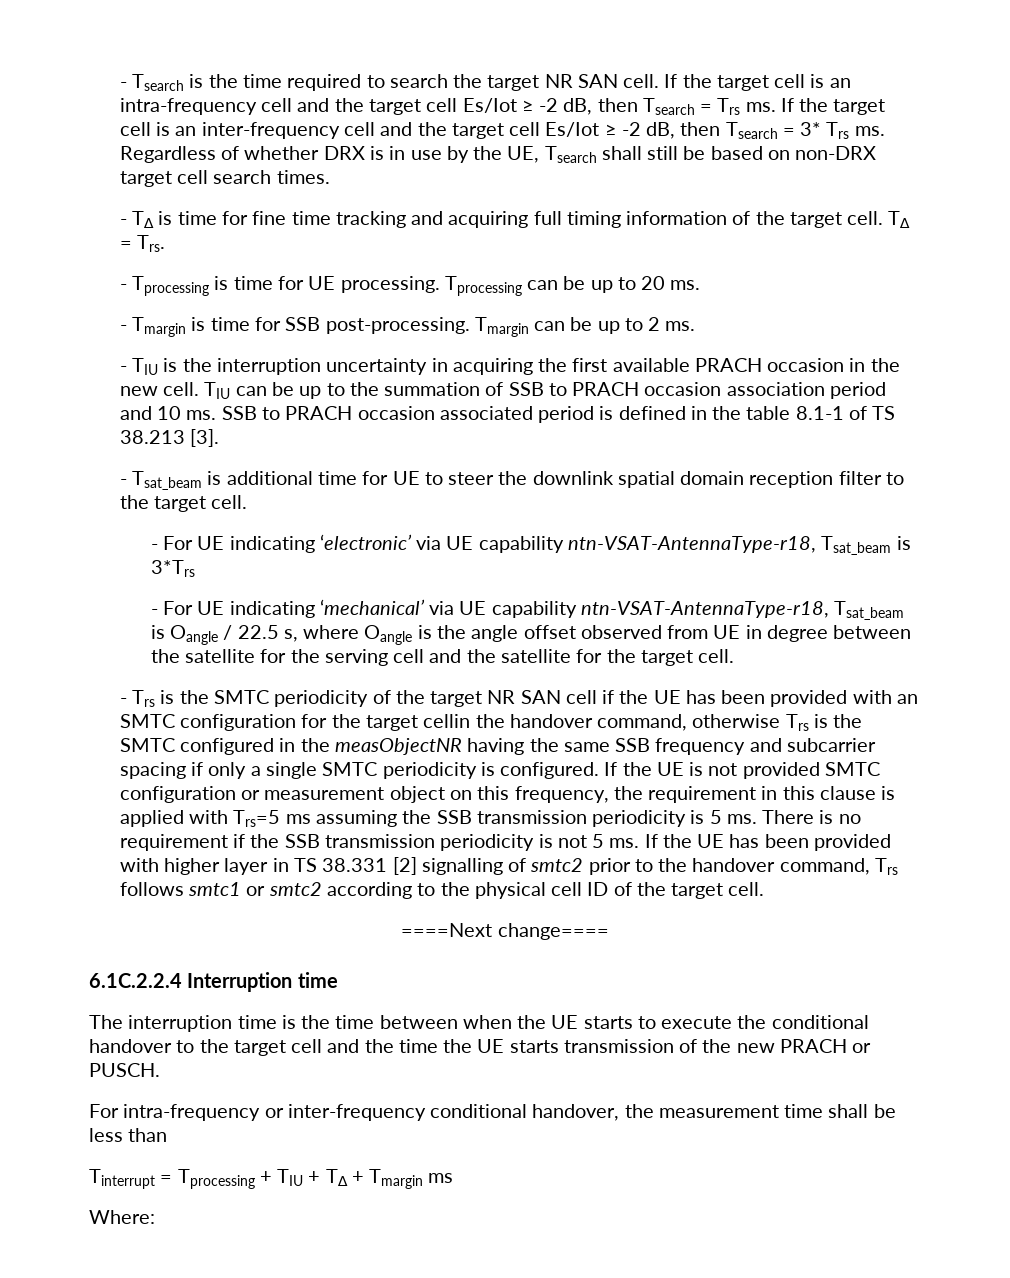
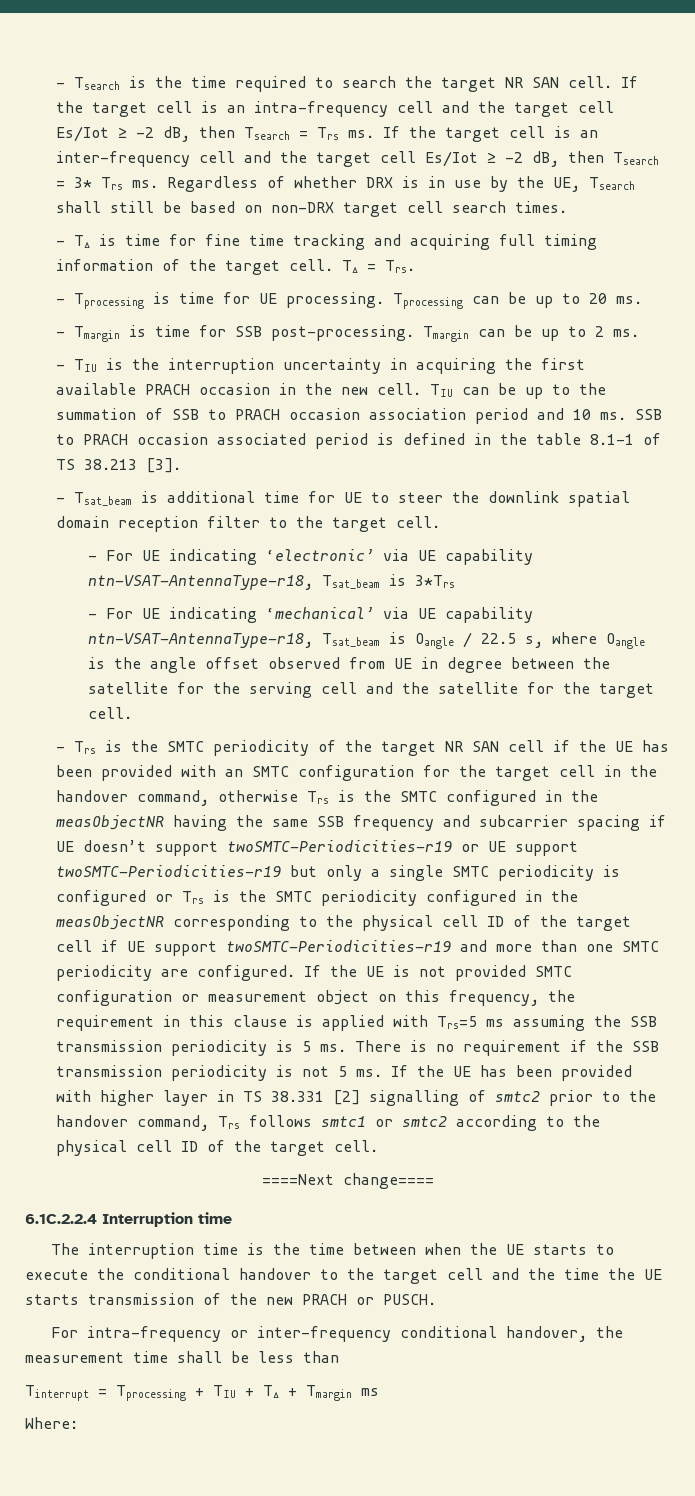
- - Trs is the SMTC periodicity of the target NR SAN cell if the UE has been provided with an SMTC configuration for the target cellin the handover command, otherwise Trs is the SMTC configured in the measObjectNR having the same SSB frequency and subcarrier spacing if only a single SMTC periodicity is configured.
+ - Trs is the SMTC periodicity of the target NR SAN cell if the UE has been provided with an SMTC configuration for the target cell in the handover command, otherwise Trs is the SMTC configured in the measObjectNR having the same SSB frequency and subcarrier spacing if UE doesn’t support twoSMTC-Periodicities-r19 or UE support twoSMTC-Periodicities-r19 but only a single SMTC periodicity is configured or Trs is the SMTC periodicity configured in the measObjectNR corresponding to the physical cell ID of the target cell if UE support twoSMTC-Periodicities-r19 and more than one SMTC periodicity are configured.

